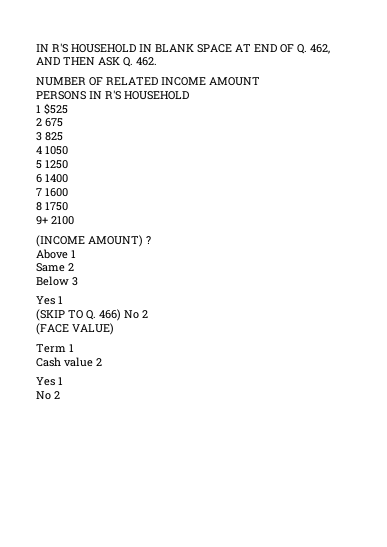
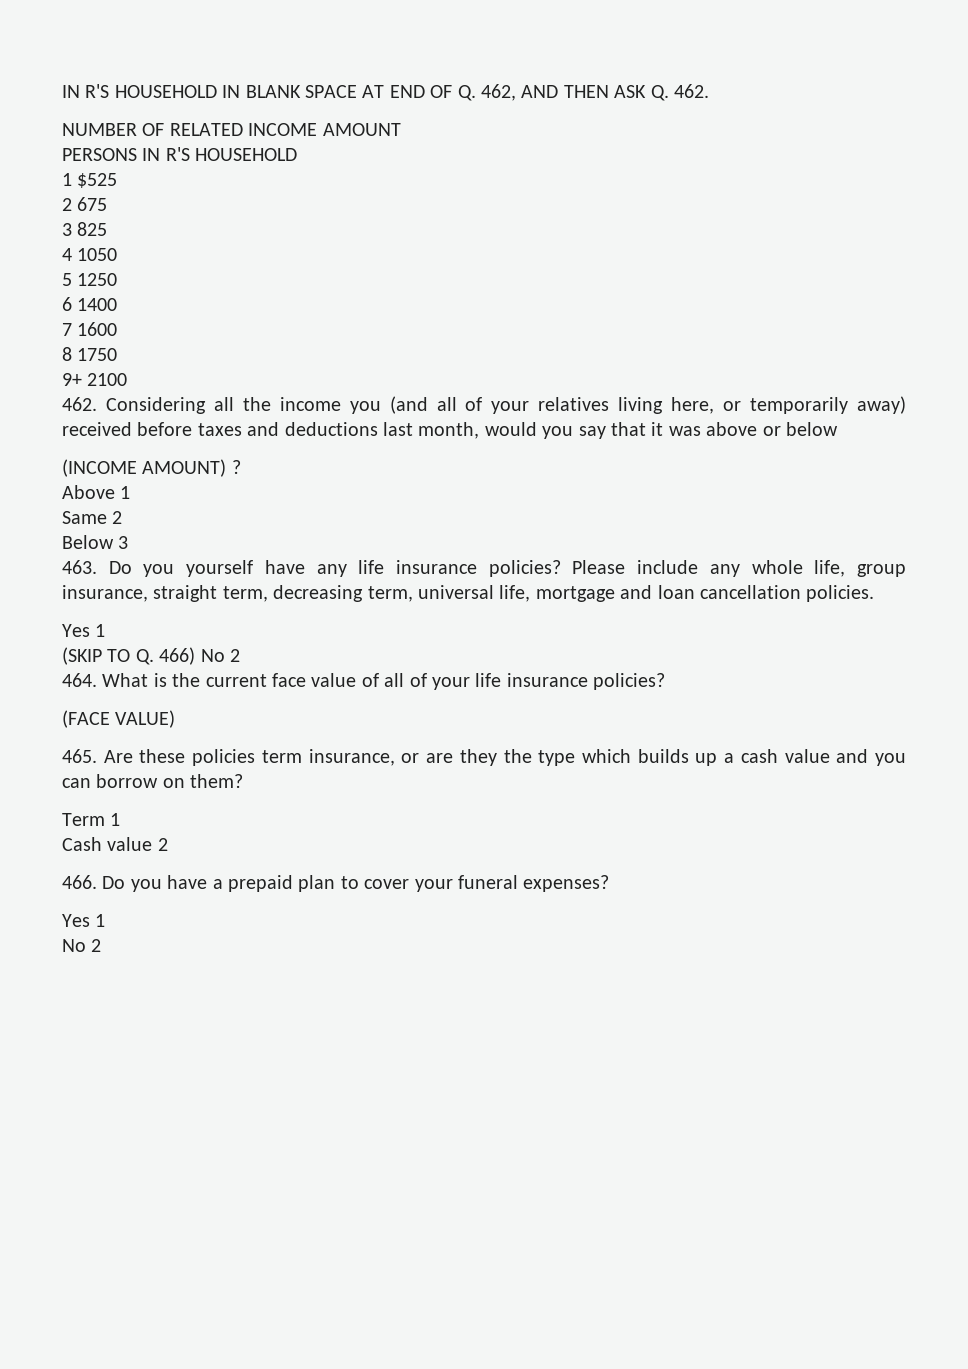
+ 462. Considering all the income you (and all of your relatives living here, or temporarily away) received before taxes and deductions last month, would you say that it was above or below
+ 463. Do you yourself have any life insurance policies? Please include any whole life, group insurance, straight term, decreasing term, universal life, mortgage and loan cancellation policies.
+ 464. What is the current face value of all of your life insurance policies?
  (FACE VALUE)
+ 465. Are these policies term insurance, or are they the type which builds up a cash value and you can borrow on them?
+ 466. Do you have a prepaid plan to cover your funeral expenses?

